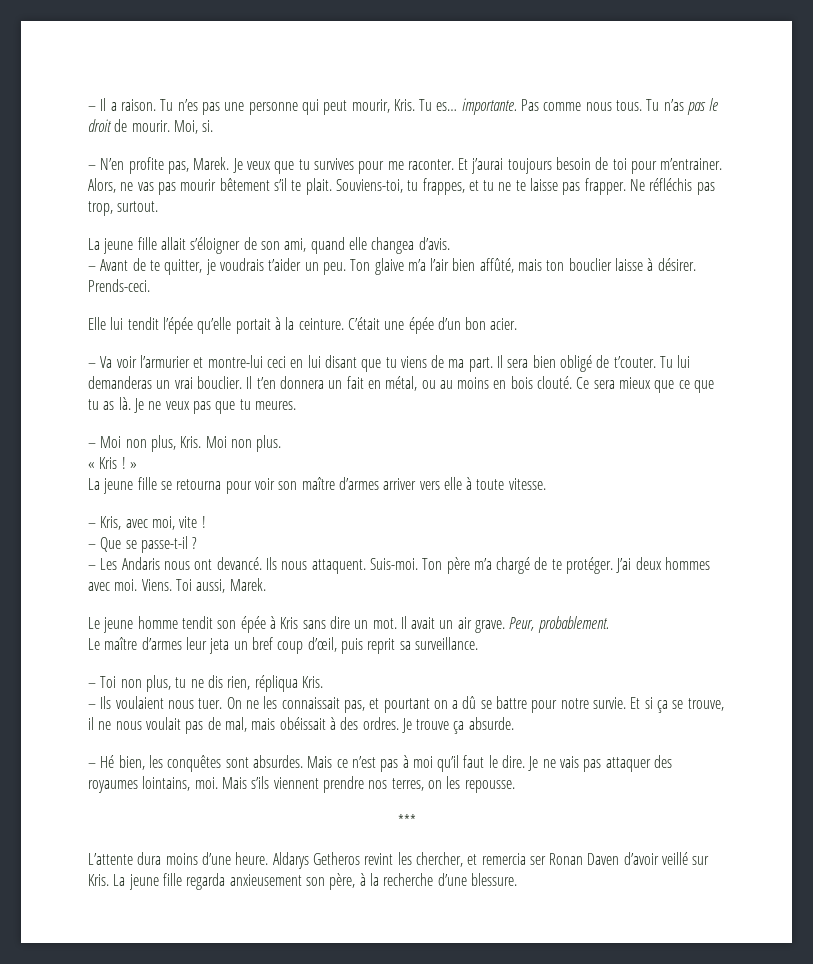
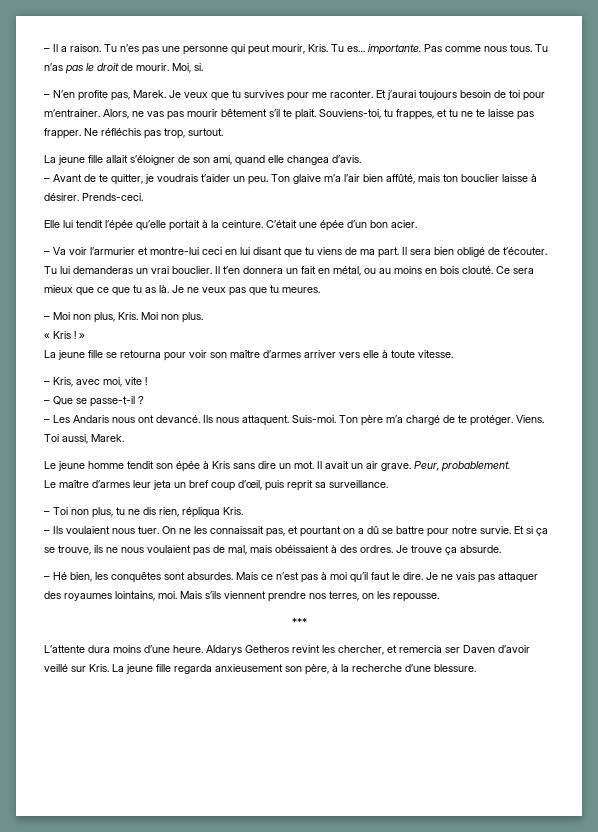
- Il sera bien obligé de t’couter.
+ Il sera bien obligé de t’écouter.
- J’ai deux hommes avec moi.
- Et si ça se trouve, il ne nous voulait pas de mal, mais obéissait à des ordres.
+ Et si ça se trouve, ils ne nous voulaient pas de mal, mais obéissaient à des ordres.
- Aldarys Getheros revint les chercher, et remercia ser Ronan Daven d’avoir veillé sur Kris.
+ Aldarys Getheros revint les chercher, et remercia ser Daven d’avoir veillé sur Kris.

